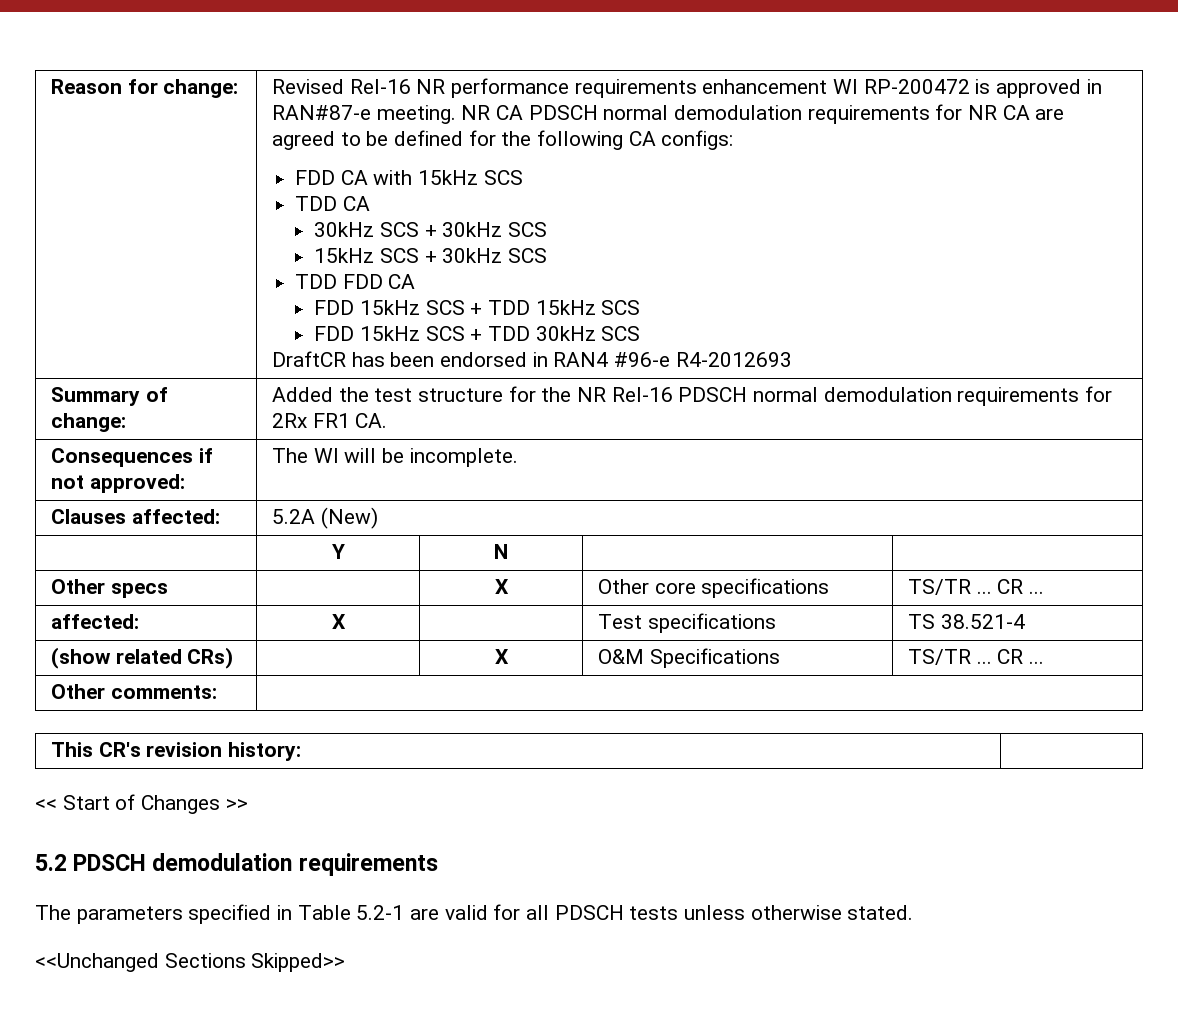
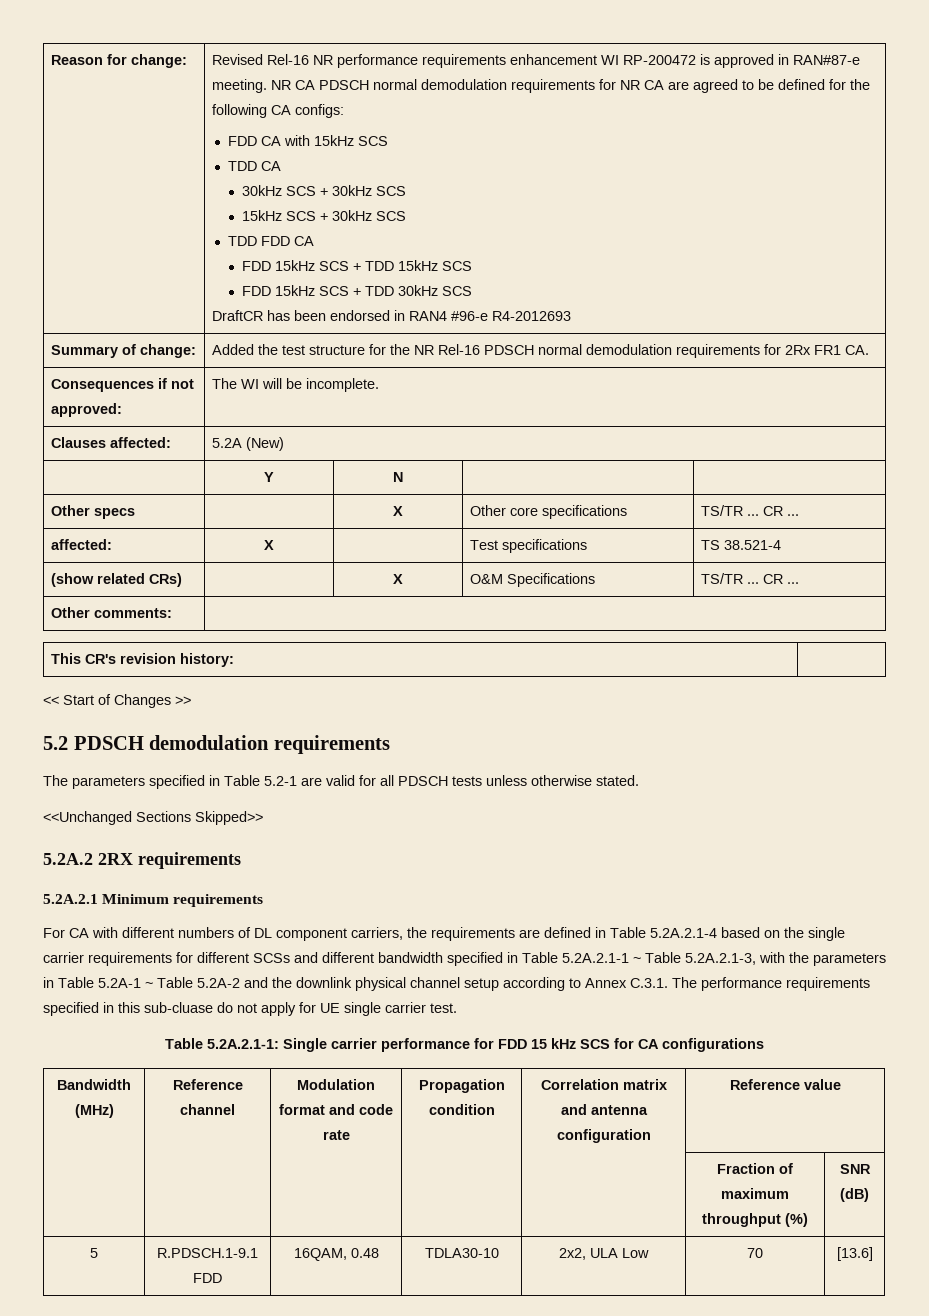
+ 5.2A.2 2RX requirements
+ 5.2A.2.1 Minimum requirements
+ For CA with different numbers of DL component carriers, the requirements are defined in Table 5.2A.2.1-4 based on the single carrier requirements for different SCSs and different bandwidth specified in Table 5.2A.2.1-1 ~ Table 5.2A.2.1-3, with the parameters in Table 5.2A-1 ~ Table 5.2A-2 and the downlink physical channel setup according to Annex C.3.1. The performance requirements specified in this sub-cluase do not apply for UE single carrier test.
+ Table 5.2A.2.1-1: Single carrier performance for FDD 15 kHz SCS for CA configurations
+ Bandwidth (MHz) | Reference channel | Modulation format and code rate | Propagation condition | Correlation matrix and antenna configuration | Reference value
+ | | | | | Fraction of maximum throughput (%) | SNR (dB)
+ 5 | R.PDSCH.1-9.1 FDD | 16QAM, 0.48 | TDLA30-10 | 2x2, ULA Low | 70 | [13.6]

